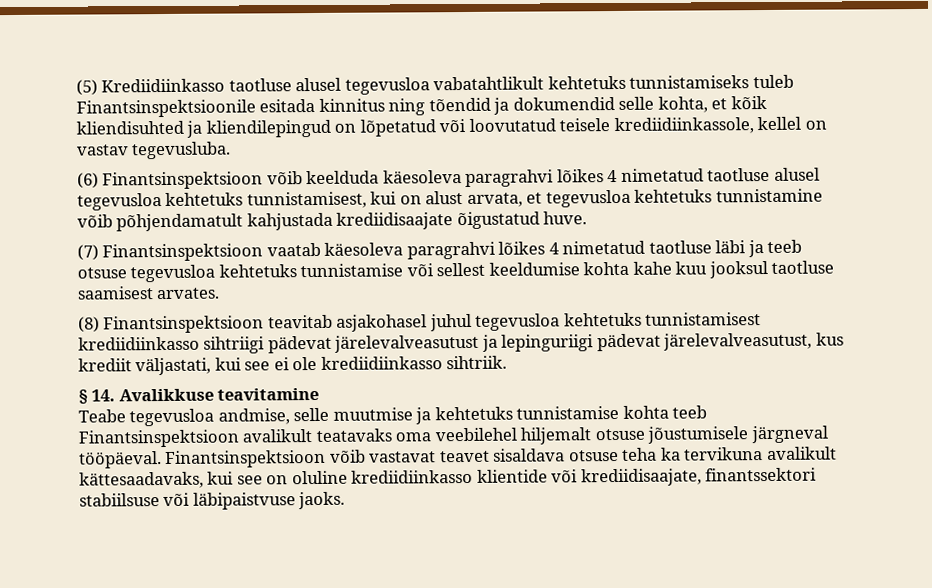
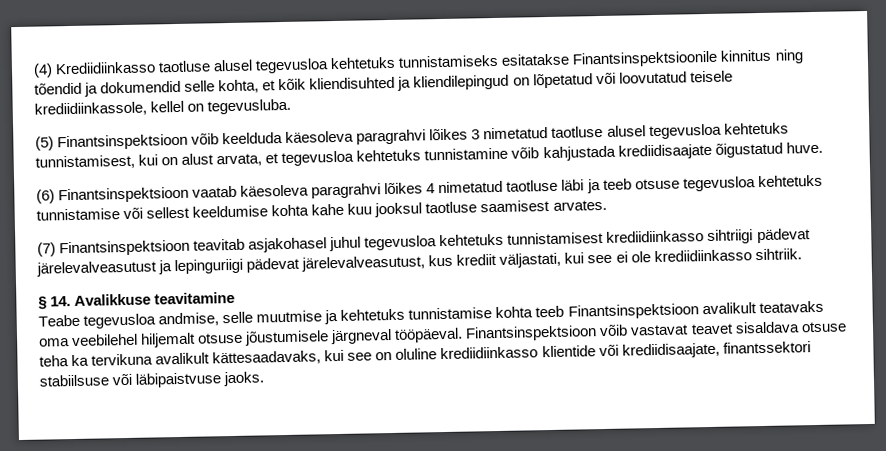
- (5) Krediidiinkasso taotluse alusel tegevusloa vabatahtlikult kehtetuks tunnistamiseks tuleb Finantsinspektsioonile esitada kinnitus ning tõendid ja dokumendid selle kohta, et kõik kliendisuhted ja kliendilepingud on lõpetatud või loovutatud teisele krediidiinkassole, kellel on vastav tegevusluba.
+ (4) Krediidiinkasso taotluse alusel tegevusloa kehtetuks tunnistamiseks esitatakse Finantsinspektsioonile kinnitus ning tõendid ja dokumendid selle kohta, et kõik kliendisuhted ja kliendilepingud on lõpetatud või loovutatud teisele krediidiinkassole, kellel on tegevusluba.
- (6) Finantsinspektsioon võib keelduda käesoleva paragrahvi lõikes 4 nimetatud taotluse alusel tegevusloa kehtetuks tunnistamisest, kui on alust arvata, et tegevusloa kehtetuks tunnistamine võib põhjendamatult kahjustada krediidisaajate õigustatud huve.
+ (5) Finantsinspektsioon võib keelduda käesoleva paragrahvi lõikes 3 nimetatud taotluse alusel tegevusloa kehtetuks tunnistamisest, kui on alust arvata, et tegevusloa kehtetuks tunnistamine võib kahjustada krediidisaajate õigustatud huve.
- (7) Finantsinspektsioon vaatab käesoleva paragrahvi lõikes 4 nimetatud taotluse läbi ja teeb otsuse tegevusloa kehtetuks tunnistamise või sellest keeldumise kohta kahe kuu jooksul taotluse saamisest arvates.
+ (6) Finantsinspektsioon vaatab käesoleva paragrahvi lõikes 4 nimetatud taotluse läbi ja teeb otsuse tegevusloa kehtetuks tunnistamise või sellest keeldumise kohta kahe kuu jooksul taotluse saamisest arvates.
- (8) Finantsinspektsioon teavitab asjakohasel juhul tegevusloa kehtetuks tunnistamisest krediidiinkasso sihtriigi pädevat järelevalveasutust ja lepinguriigi pädevat järelevalveasutust, kus krediit väljastati, kui see ei ole krediidiinkasso sihtriik.
+ (7) Finantsinspektsioon teavitab asjakohasel juhul tegevusloa kehtetuks tunnistamisest krediidiinkasso sihtriigi pädevat järelevalveasutust ja lepinguriigi pädevat järelevalveasutust, kus krediit väljastati, kui see ei ole krediidiinkasso sihtriik.

